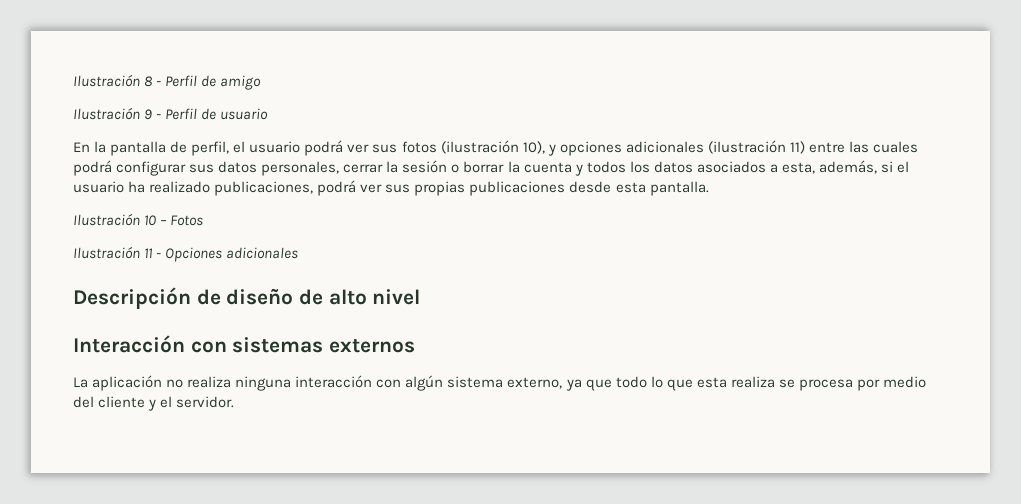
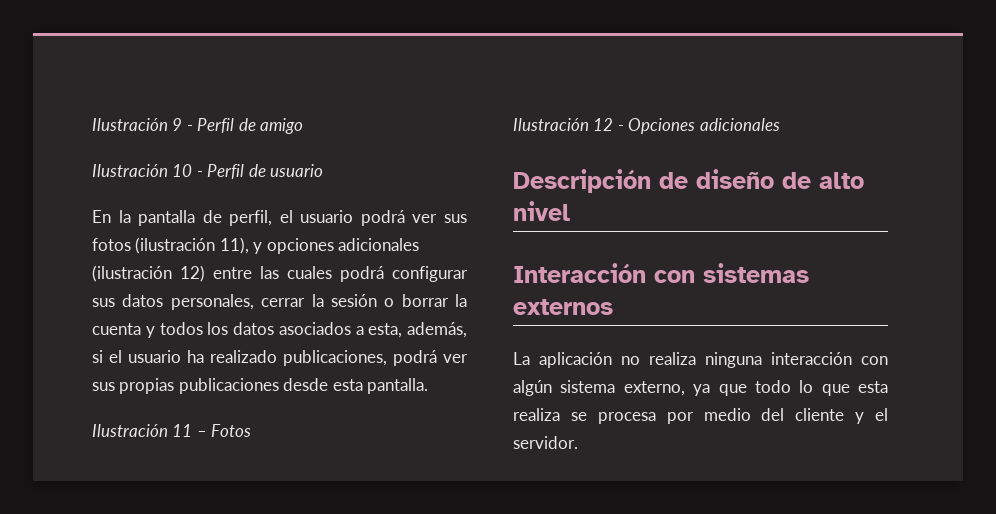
- Ilustración 8 - Perfil de amigo
+ Ilustración 9 - Perfil de amigo
- Ilustración 9 - Perfil de usuario
+ Ilustración 10 - Perfil de usuario
- En la pantalla de perfil, el usuario podrá ver sus fotos (ilustración 10), y opciones adicionales (ilustración 11) entre las cuales podrá configurar sus datos personales, cerrar la sesión o borrar la cuenta y todos los datos asociados a esta, además, si el usuario ha realizado publicaciones, podrá ver sus propias publicaciones desde esta pantalla.
+ En la pantalla de perfil, el usuario podrá ver sus fotos (ilustración 11), y opciones adicionales (ilustración 12) entre las cuales podrá configurar sus datos personales, cerrar la sesión o borrar la cuenta y todos los datos asociados a esta, además, si el usuario ha realizado publicaciones, podrá ver sus propias publicaciones desde esta pantalla.
- Ilustración 10 – Fotos
+ Ilustración 11 – Fotos
- Ilustración 11 - Opciones adicionales
+ Ilustración 12 - Opciones adicionales

